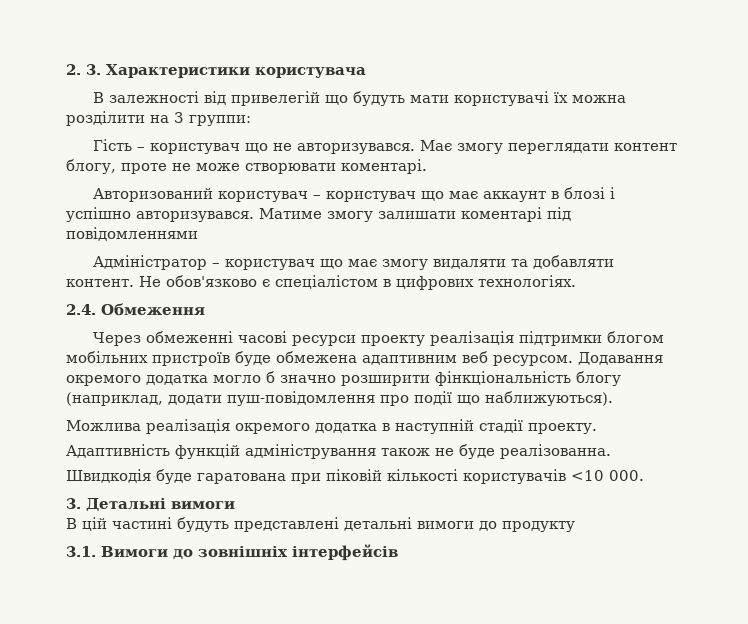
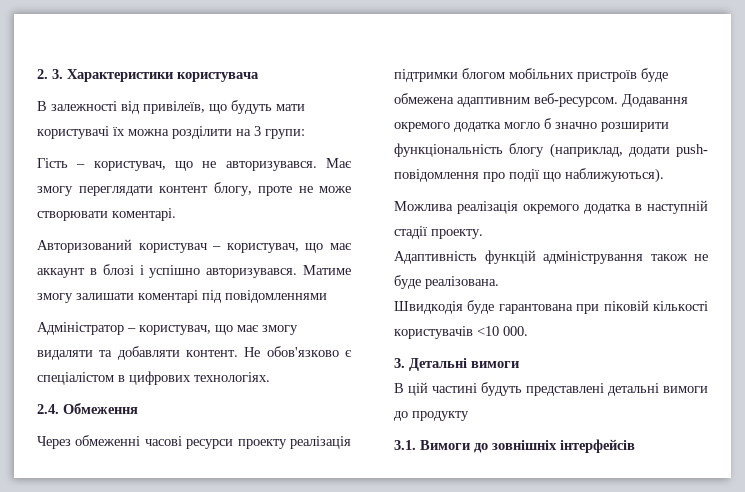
- В залежності від привелегій що будуть мати користувачі їх можна розділити на 3 группи:
+ В залежності від привілеїв, що будуть мати користувачі їх можна розділити на 3 групи:
- Гість – користувач що не авторизувався.
+ Гість – користувач, що не авторизувався.
- Авторизований користувач – користувач що має аккаунт в блозі і успішно авторизувався.
+ Авторизований користувач – користувач, що має аккаунт в блозі і успішно авторизувався.
- Адміністратор – користувач що має змогу видаляти та добавляти контент.
+ Адміністратор – користувач, що має змогу видаляти та добавляти контент.
- Через обмеженні часові ресурси проекту реалізація підтримки блогом мобільних пристроїв буде обмежена адаптивним веб ресурсом.
+ Через обмеженні часові ресурси проекту реалізація підтримки блогом мобільних пристроїв буде обмежена адаптивним веб-ресурсом.
- Додавання окремого додатка могло б значно розширити фінкціональність блогу (наприклад, додати пуш-повідомлення про події що наближуються).
+ Додавання окремого додатка могло б значно розширити функціональність блогу (наприклад, додати push- повідомлення про події що наближуються).
- Адаптивність функцій адміністрування також не буде реалізованна.
+ Адаптивність функцій адміністрування також не буде реалізована.
- Швидкодія буде гаратована при піковій кількості користувачів <10 000.
+ Швидкодія буде гарантована при піковій кількості користувачів <10 000.

